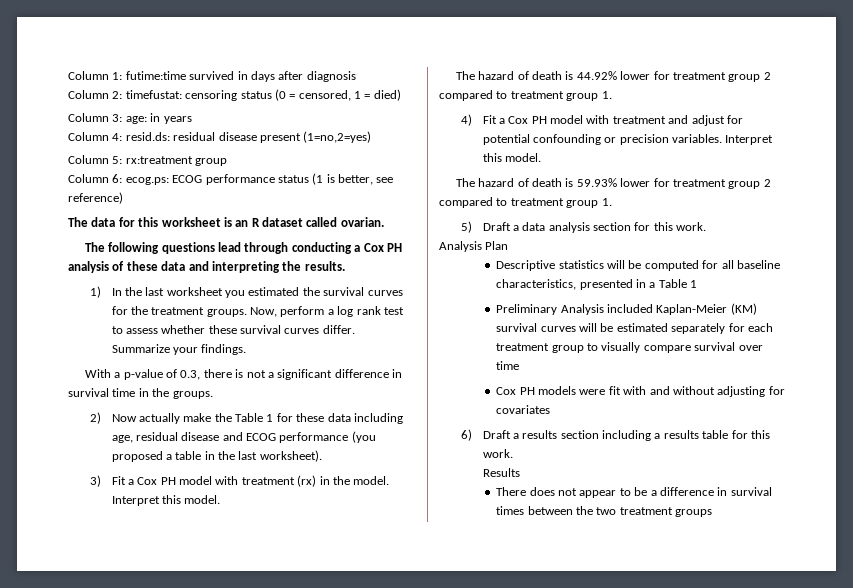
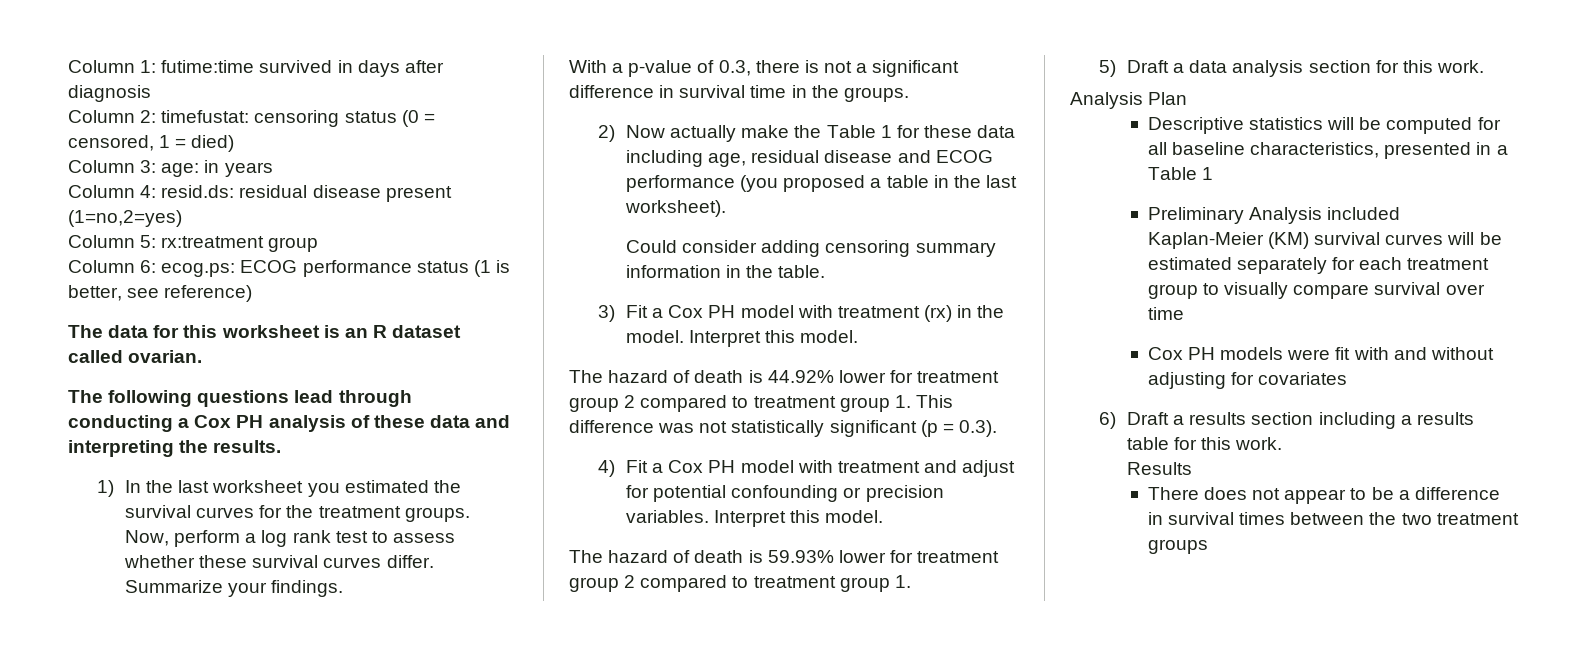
+ Could consider adding censoring summary information in the table.
- The hazard of death is 44.92% lower for treatment group 2 compared to treatment group 1.
+ The hazard of death is 44.92% lower for treatment group 2 compared to treatment group 1. This difference was not statistically significant (p = 0.3).

